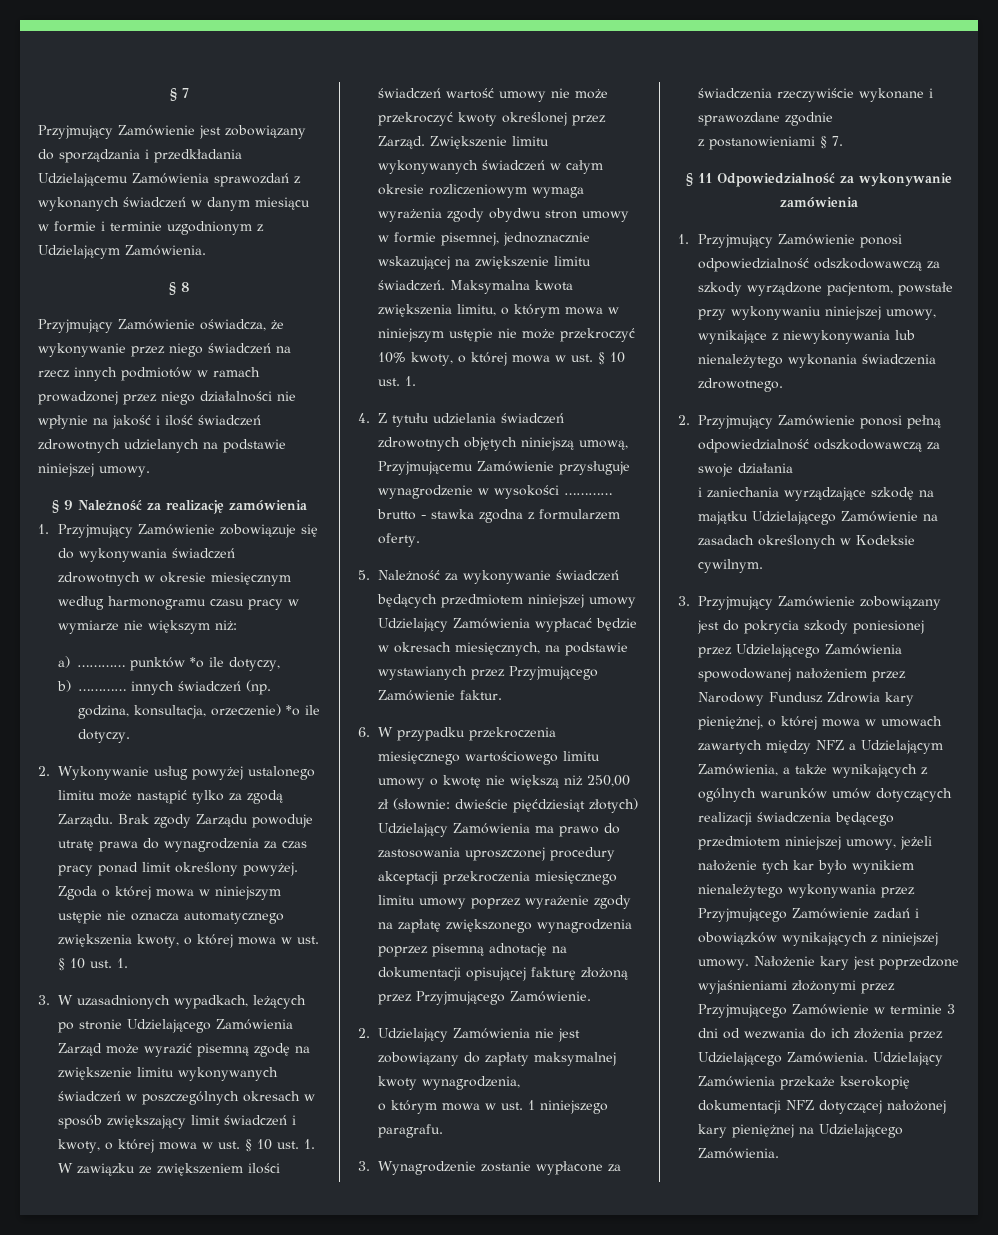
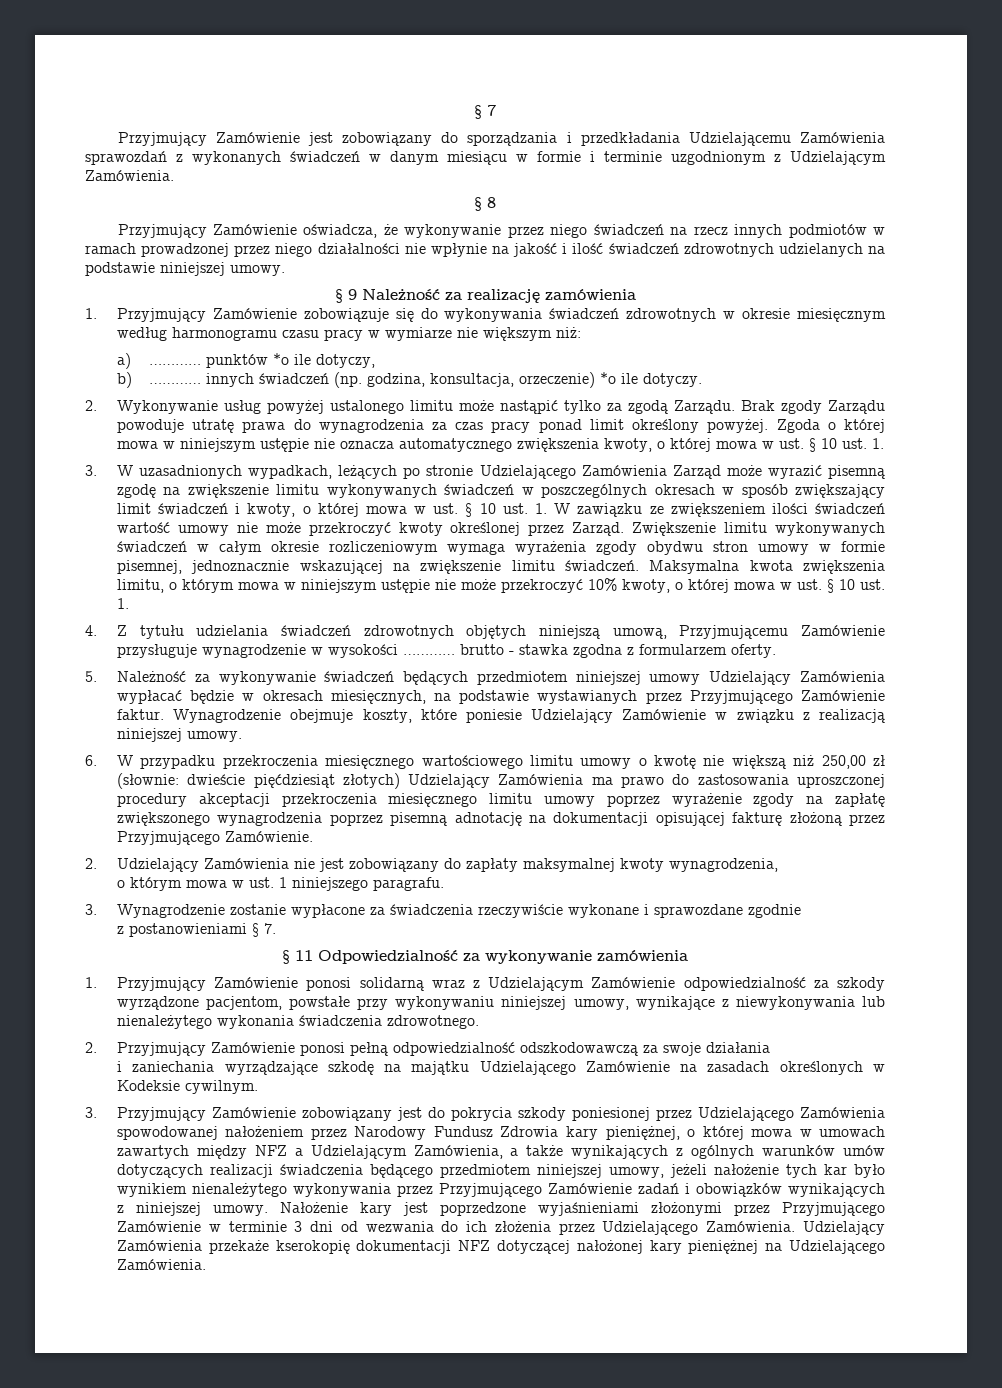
+ Wynagrodzenie obejmuje koszty, które poniesie Udzielający Zamówienie w związku z realizacją niniejszej umowy.
- 1. Przyjmujący Zamówienie ponosi odpowiedzialność odszkodowawczą za szkody wyrządzone pacjentom, powstałe przy wykonywaniu niniejszej umowy, wynikające z niewykonywania lub nienależytego wykonania świadczenia zdrowotnego.
+ 1. Przyjmujący Zamówienie ponosi solidarną wraz z Udzielającym Zamówienie odpowiedzialność za szkody wyrządzone pacjentom, powstałe przy wykonywaniu niniejszej umowy, wynikające z niewykonywania lub nienależytego wykonania świadczenia zdrowotnego.

